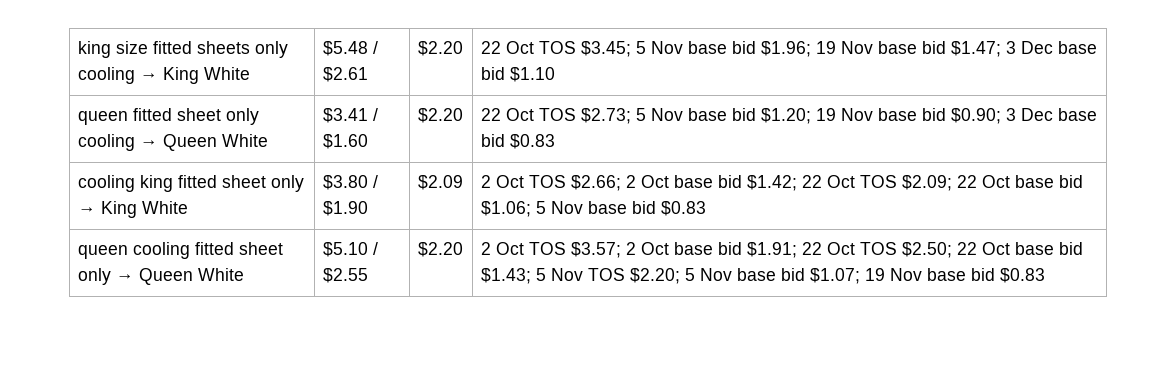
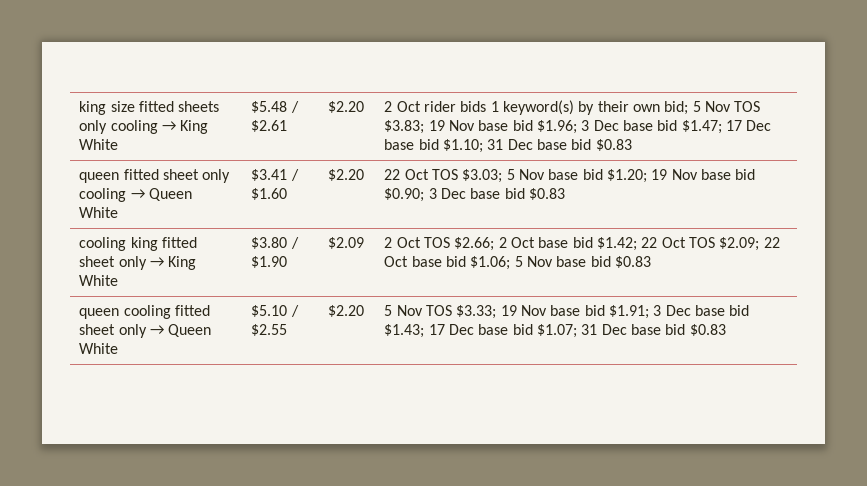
- 22 Oct TOS $3.45; 5 Nov base bid $1.96; 19 Nov base bid $1.47; 3 Dec base bid $1.10
+ 2 Oct rider bids 1 keyword(s) by their own bid; 5 Nov TOS $3.83; 19 Nov base bid $1.96; 3 Dec base bid $1.47; 17 Dec base bid $1.10; 31 Dec base bid $0.83
- queen fitted sheet only cooling → Queen White | $3.41 / $1.60 | $2.20 | 22 Oct TOS $2.73; 5 Nov base bid $1.20; 19 Nov base bid $0.90; 3 Dec base bid $0.83
+ queen fitted sheet only cooling → Queen White | $3.41 / $1.60 | $2.20 | 22 Oct TOS $3.03; 5 Nov base bid $1.20; 19 Nov base bid $0.90; 3 Dec base bid $0.83
- 2 Oct TOS $3.57; 2 Oct base bid $1.91; 22 Oct TOS $2.50; 22 Oct base bid $1.43; 5 Nov TOS $2.20; 5 Nov base bid $1.07; 19 Nov base bid $0.83
+ 5 Nov TOS $3.33; 19 Nov base bid $1.91; 3 Dec base bid $1.43; 17 Dec base bid $1.07; 31 Dec base bid $0.83

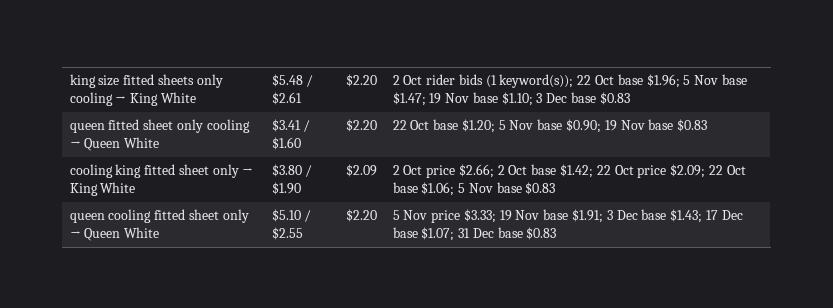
- 2 Oct rider bids 1 keyword(s) by their own bid; 5 Nov TOS $3.83; 19 Nov base bid $1.96; 3 Dec base bid $1.47; 17 Dec base bid $1.10; 31 Dec base bid $0.83
+ 2 Oct rider bids (1 keyword(s)); 22 Oct base $1.96; 5 Nov base $1.47; 19 Nov base $1.10; 3 Dec base $0.83
- queen fitted sheet only cooling → Queen White | $3.41 / $1.60 | $2.20 | 22 Oct TOS $3.03; 5 Nov base bid $1.20; 19 Nov base bid $0.90; 3 Dec base bid $0.83
+ queen fitted sheet only cooling → Queen White | $3.41 / $1.60 | $2.20 | 22 Oct base $1.20; 5 Nov base $0.90; 19 Nov base $0.83
- cooling king fitted sheet only → King White | $3.80 / $1.90 | $2.09 | 2 Oct TOS $2.66; 2 Oct base bid $1.42; 22 Oct TOS $2.09; 22 Oct base bid $1.06; 5 Nov base bid $0.83
+ cooling king fitted sheet only → King White | $3.80 / $1.90 | $2.09 | 2 Oct price $2.66; 2 Oct base $1.42; 22 Oct price $2.09; 22 Oct base $1.06; 5 Nov base $0.83
- queen cooling fitted sheet only → Queen White | $5.10 / $2.55 | $2.20 | 5 Nov TOS $3.33; 19 Nov base bid $1.91; 3 Dec base bid $1.43; 17 Dec base bid $1.07; 31 Dec base bid $0.83
+ queen cooling fitted sheet only → Queen White | $5.10 / $2.55 | $2.20 | 5 Nov price $3.33; 19 Nov base $1.91; 3 Dec base $1.43; 17 Dec base $1.07; 31 Dec base $0.83

